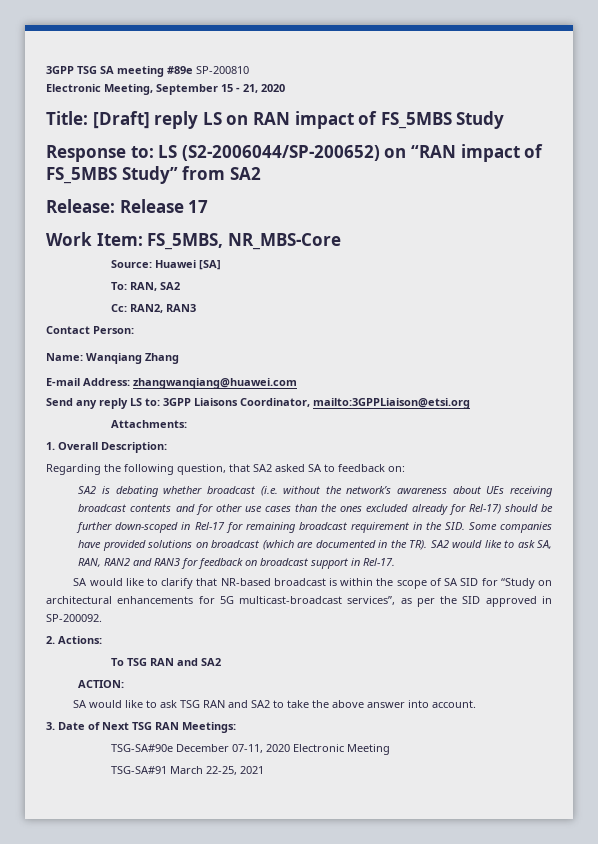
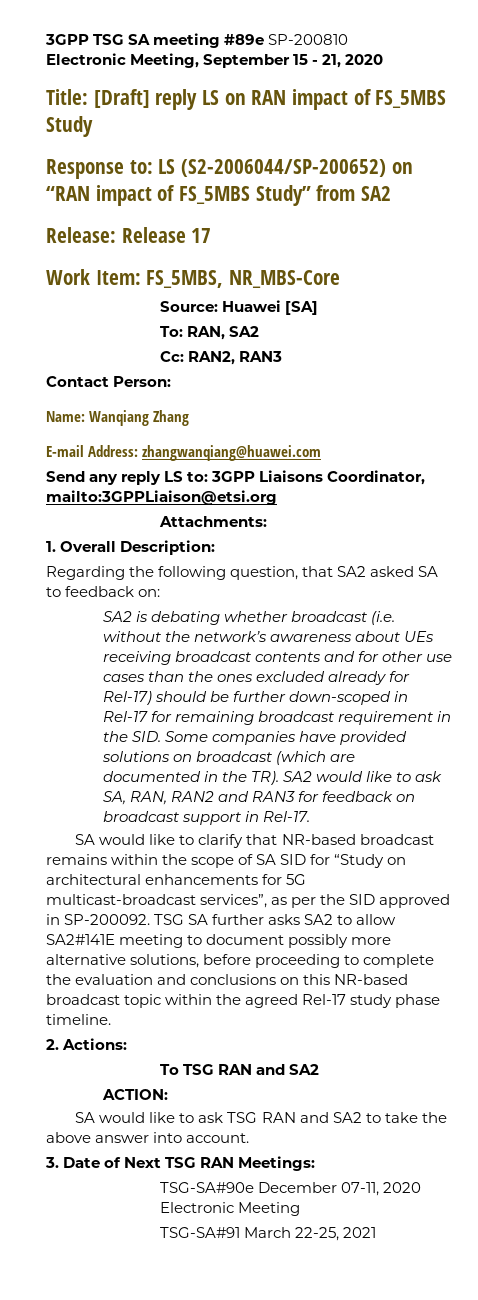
- SA would like to clarify that NR-based broadcast is within the scope of SA SID for “Study on architectural enhancements for 5G multicast-broadcast services”, as per the SID approved in SP-200092.
+ SA would like to clarify that NR-based broadcast remains within the scope of SA SID for “Study on architectural enhancements for 5G multicast-broadcast services”, as per the SID approved in SP-200092. TSG SA further asks SA2 to allow SA2#141E meeting to document possibly more alternative solutions, before proceeding to complete the evaluation and conclusions on this NR-based broadcast topic within the agreed Rel-17 study phase timeline.

